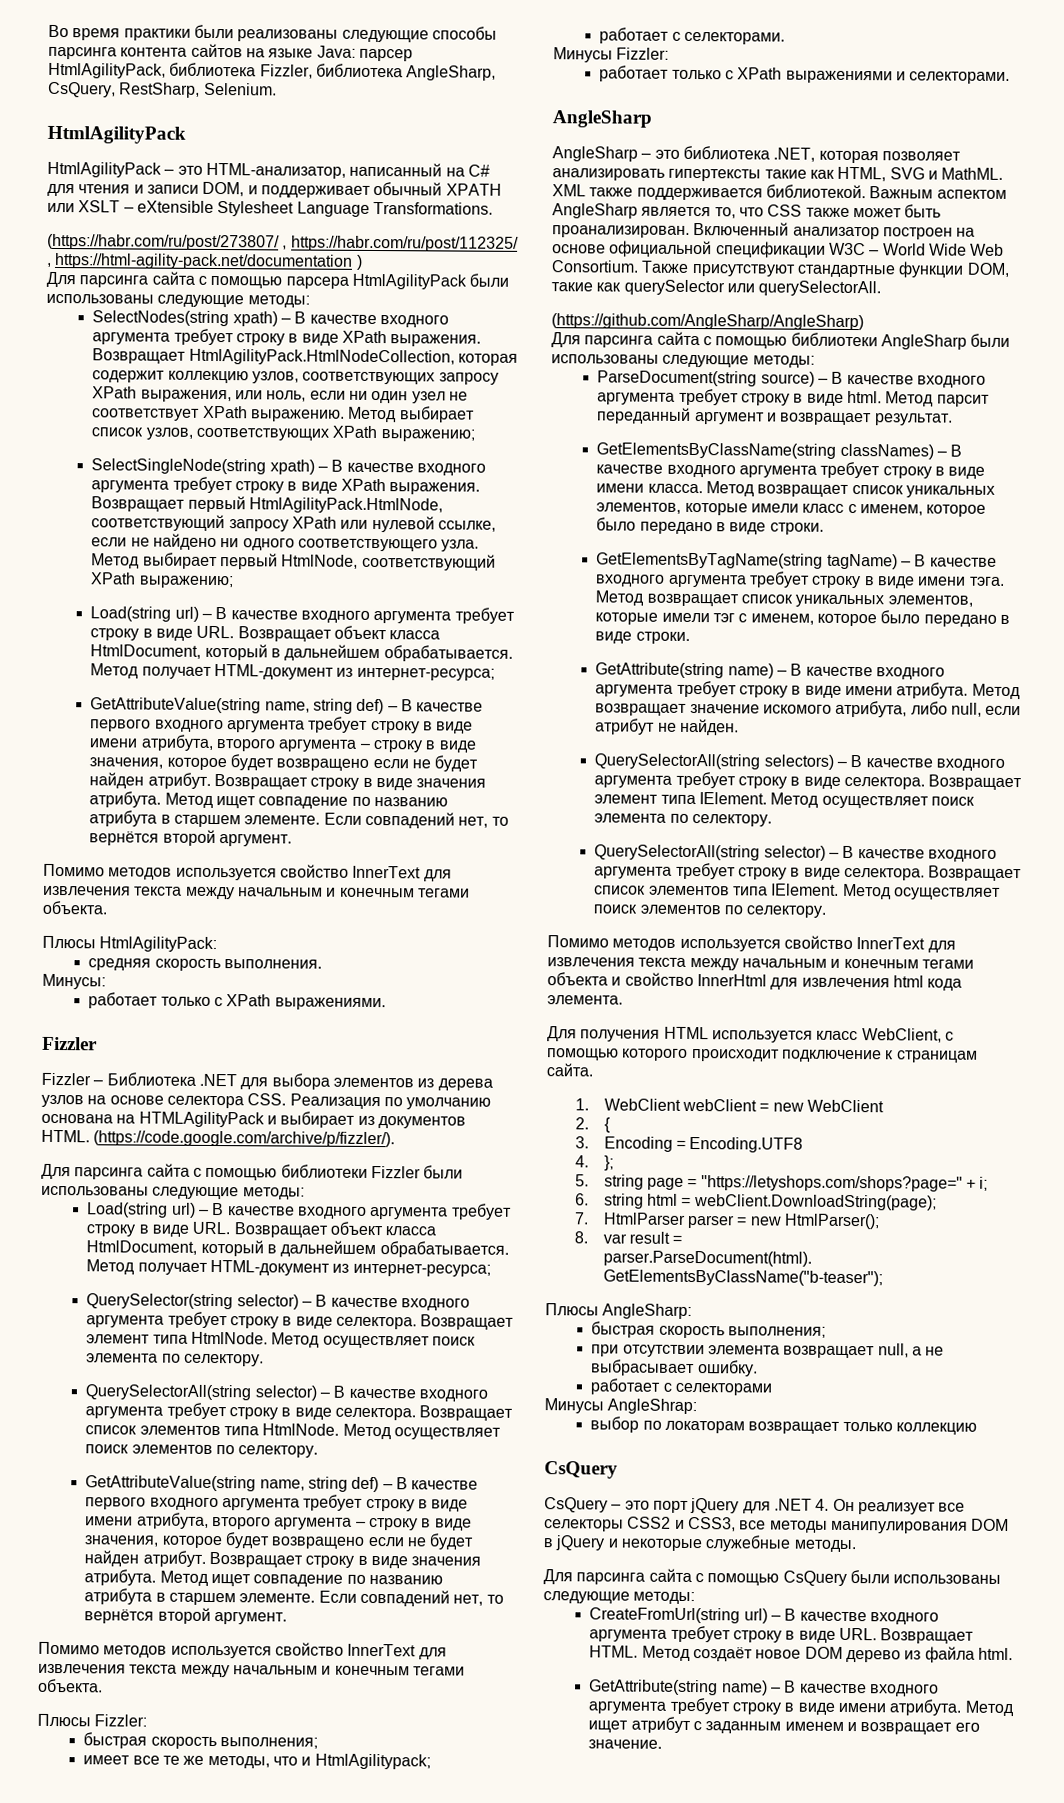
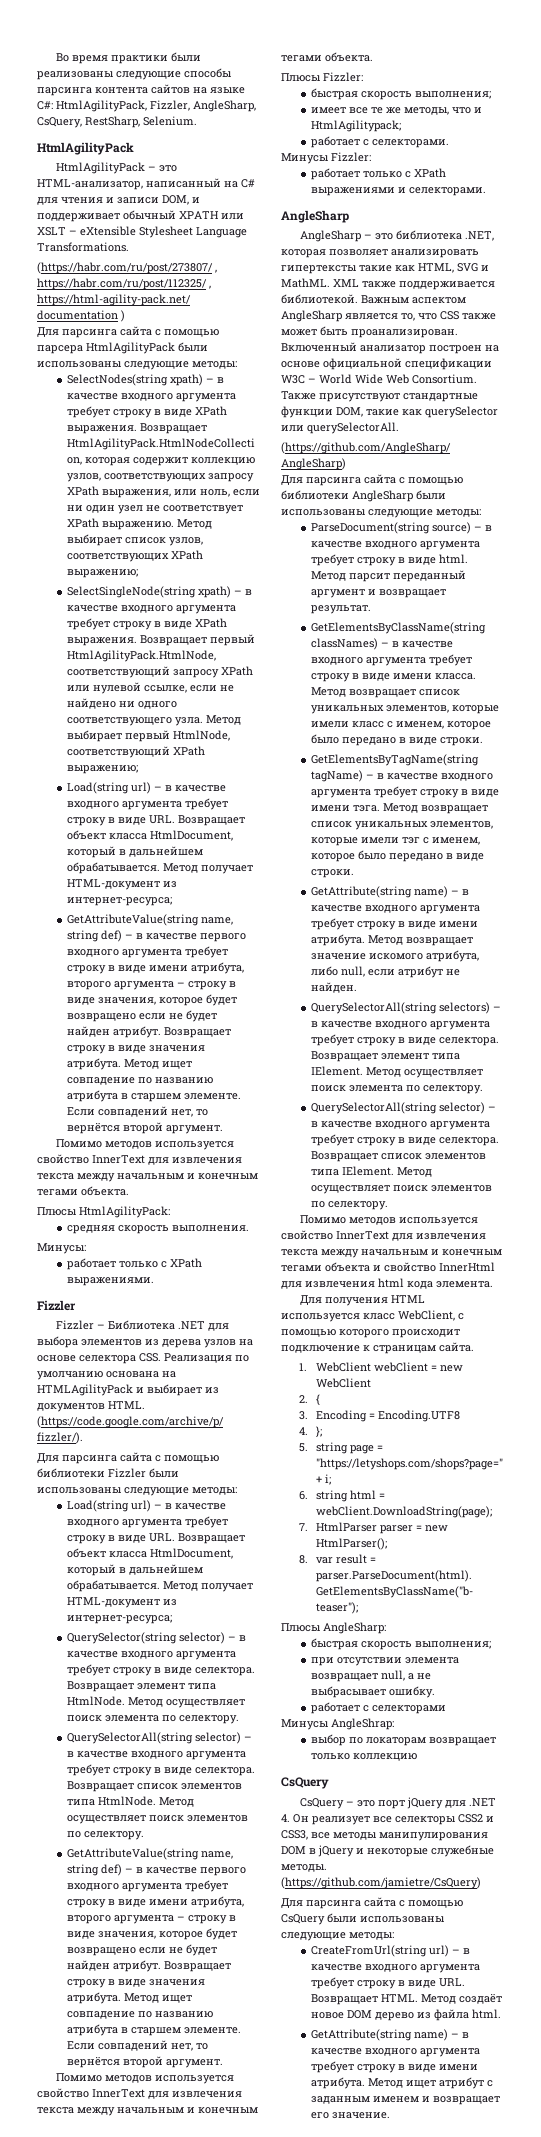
- Во время практики были реализованы следующие способы парсинга контента сайтов на языке Java: парсер HtmlAgilityPack, библиотека Fizzler, библиотека AngleSharp, CsQuery, RestSharp, Selenium.
+ Во время практики были реализованы следующие способы парсинга контента сайтов на языке C#: HtmlAgilityPack, Fizzler, AngleSharp, CsQuery, RestSharp, Selenium.
- SelectNodes(string xpath) – В качестве входного аргумента требует строку в виде XPath выражения.
+ SelectNodes(string xpath) – в качестве входного аргумента требует строку в виде XPath выражения.
- SelectSingleNode(string xpath) – В качестве входного аргумента требует строку в виде XPath выражения.
+ SelectSingleNode(string xpath) – в качестве входного аргумента требует строку в виде XPath выражения.
  Метод выбирает первый HtmlNode, соответствующий XPath выражению;
- Load(string url) – В качестве входного аргумента требует строку в виде URL. Возвращает объект класса HtmlDocument, который в дальнейшем обрабатывается. Метод получает HTML-документ из интернет-ресурса;
- GetAttributeValue(string name, string def) – В качестве первого входного аргумента требует строку в виде имени атрибута, второго аргумента – строку в виде значения, которое будет возвращено если не будет найден атрибут.
+ Load(string url) – в качестве входного аргумента требует строку в виде URL. Возвращает объект класса HtmlDocument, который в дальнейшем обрабатывается. Метод получает HTML-документ из интернет-ресурса;
+ GetAttributeValue(string name, string def) – в качестве первого входного аргумента требует строку в виде имени атрибута, второго аргумента – строку в виде значения, которое будет возвращено если не будет найден атрибут.
  Для парсинга сайта с помощью библиотеки Fizzler были использованы следующие методы:
- Load(string url) – В качестве входного аргумента требует строку в виде URL. Возвращает объект класса HtmlDocument, который в дальнейшем обрабатывается.
+ Load(string url) – в качестве входного аргумента требует строку в виде URL. Возвращает объект класса HtmlDocument, который в дальнейшем обрабатывается.
- QuerySelector(string selector) – В качестве входного аргумента требует строку в виде селектора.
+ QuerySelector(string selector) – в качестве входного аргумента требует строку в виде селектора.
  Возвращает элемент типа HtmlNode. Метод осуществляет поиск элемента по селектору.
- QuerySelectorAll(string selector) – В качестве входного аргумента требует строку в виде селектора.
+ QuerySelectorAll(string selector) – в качестве входного аргумента требует строку в виде селектора.
  Возвращает список элементов типа HtmlNode. Метод осуществляет поиск элементов по селектору.
- GetAttributeValue(string name, string def) – В качестве первого входного аргумента требует строку в виде имени атрибута, второго аргумента – строку в виде значения, которое будет возвращено если не будет найден атрибут.
+ GetAttributeValue(string name, string def) – в качестве первого входного аргумента требует строку в виде имени атрибута, второго аргумента – строку в виде значения, которое будет возвращено если не будет найден атрибут.
- ParseDocument(string source) – В качестве входного аргумента требует строку в виде html.
+ ParseDocument(string source) – в качестве входного аргумента требует строку в виде html.
- GetElementsByClassName(string classNames) – В качестве входного аргумента требует строку в виде имени класса.
+ GetElementsByClassName(string classNames) – в качестве входного аргумента требует строку в виде имени класса.
- GetElementsByTagName(string tagName) – В качестве входного аргумента требует строку в виде имени тэга.
+ GetElementsByTagName(string tagName) – в качестве входного аргумента требует строку в виде имени тэга.
  Метод возвращает список уникальных элементов, которые имели тэг с именем, которое было передано в виде строки.
- GetAttribute(string name) – В качестве входного аргумента требует строку в виде имени атрибута.
+ GetAttribute(string name) – в качестве входного аргумента требует строку в виде имени атрибута.
- QuerySelectorAll(string selectors) – В качестве входного аргумента требует строку в виде селектора.
+ QuerySelectorAll(string selectors) – в качестве входного аргумента требует строку в виде селектора.
  Возвращает элемент типа IElement. Метод осуществляет поиск элемента по селектору.
- QuerySelectorAll(string selector) – В качестве входного аргумента требует строку в виде селектора.
+ QuerySelectorAll(string selector) – в качестве входного аргумента требует строку в виде селектора.
+ (https://github.com/jamietre/CsQuery)
- CreateFromUrl(string url) – В качестве входного аргумента требует строку в виде URL. Возвращает HTML.
+ CreateFromUrl(string url) – в качестве входного аргумента требует строку в виде URL. Возвращает HTML.
  Метод создаёт новое DOM дерево из файла html.
- GetAttribute(string name) – В качестве входного аргумента требует строку в виде имени атрибута.
+ GetAttribute(string name) – в качестве входного аргумента требует строку в виде имени атрибута.

